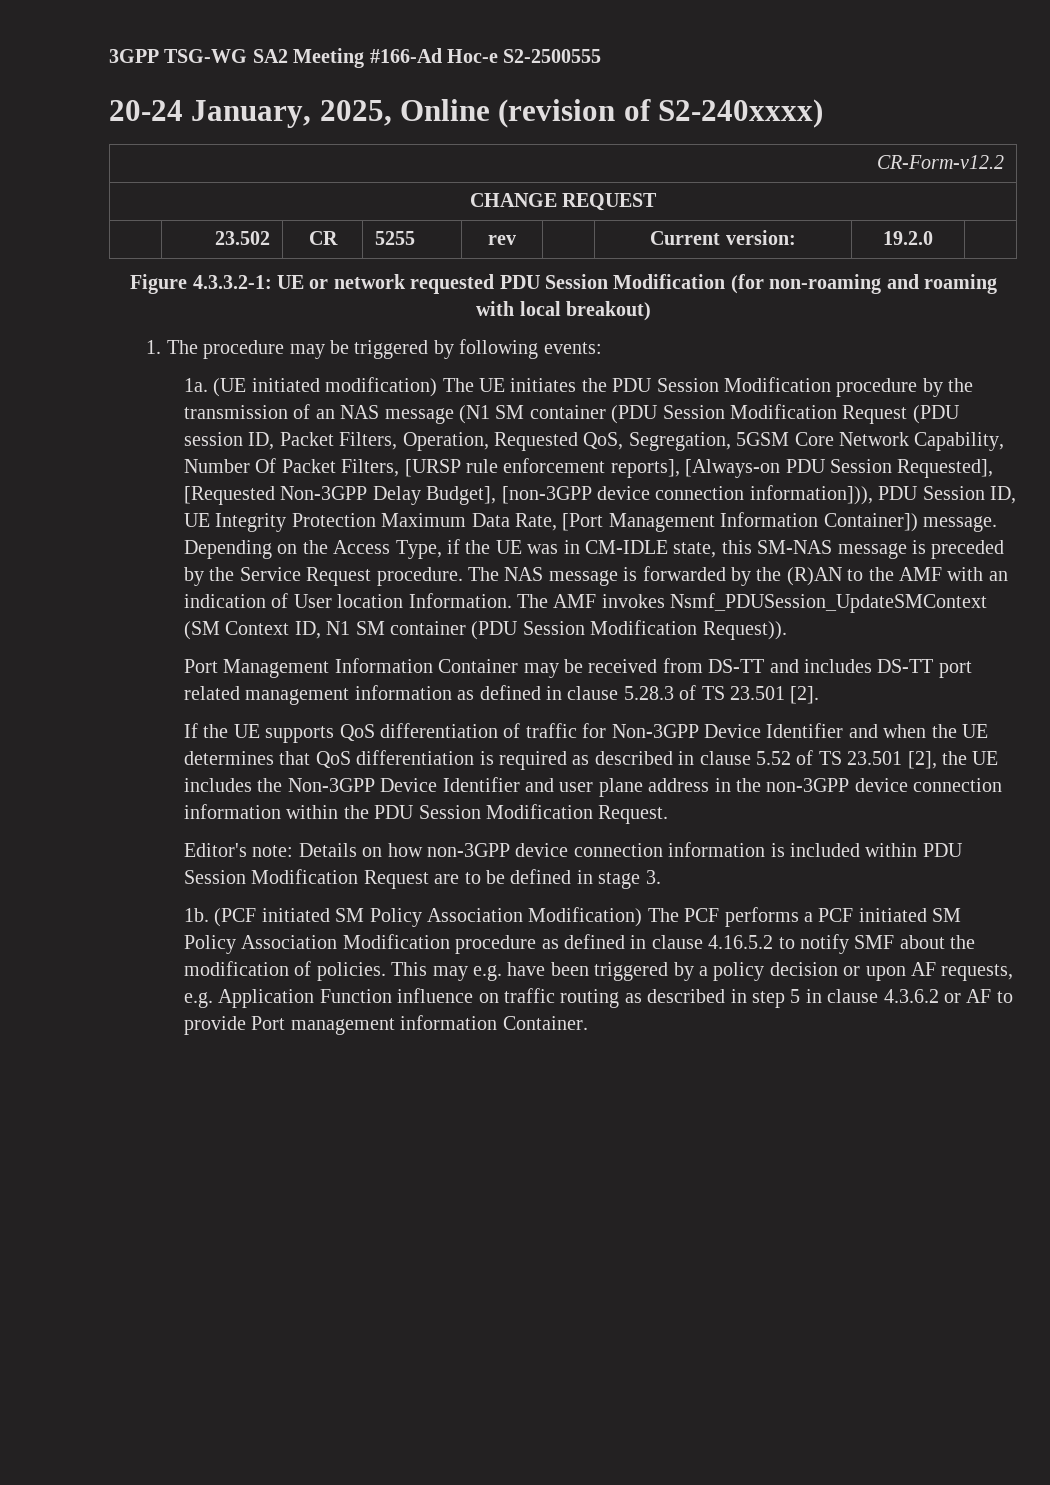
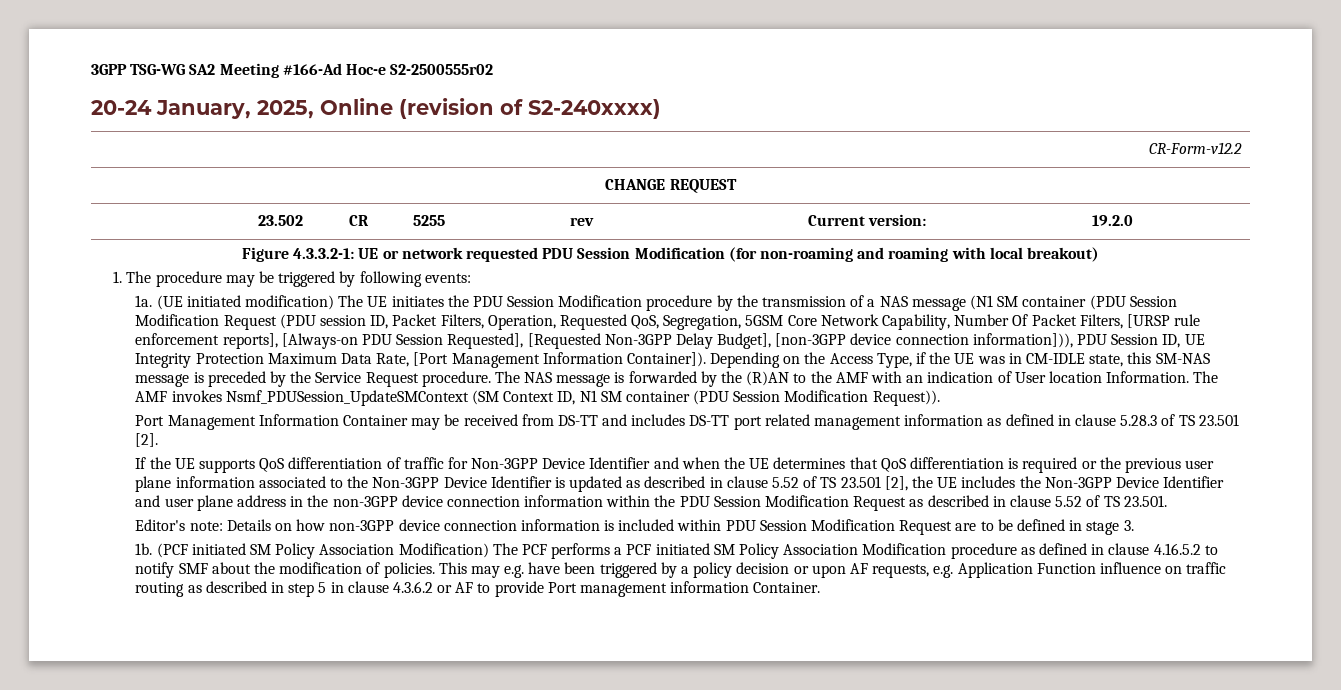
- 3GPP TSG-WG SA2 Meeting #166-Ad Hoc-e S2-2500555
+ 3GPP TSG-WG SA2 Meeting #166-Ad Hoc-e S2-2500555r02
- (UE initiated modification) The UE initiates the PDU Session Modification procedure by the transmission of an NAS message (N1 SM container (PDU Session Modification Request (PDU session ID, Packet Filters, Operation, Requested QoS, Segregation, 5GSM Core Network Capability, Number Of Packet Filters, [URSP rule enforcement reports], [Always-on PDU Session Requested], [Requested Non-3GPP Delay Budget], [non-3GPP device connection information])), PDU Session ID, UE Integrity Protection Maximum Data Rate, [Port Management Information Container]) message.
+ (UE initiated modification) The UE initiates the PDU Session Modification procedure by the transmission of a NAS message (N1 SM container (PDU Session Modification Request (PDU session ID, Packet Filters, Operation, Requested QoS, Segregation, 5GSM Core Network Capability, Number Of Packet Filters, [URSP rule enforcement reports], [Always-on PDU Session Requested], [Requested Non-3GPP Delay Budget], [non-3GPP device connection information])), PDU Session ID, UE Integrity Protection Maximum Data Rate, [Port Management Information Container]).
- If the UE supports QoS differentiation of traffic for Non-3GPP Device Identifier and when the UE determines that QoS differentiation is required as described in clause 5.52 of TS 23.501 [2], the UE includes the Non-3GPP Device Identifier and user plane address in the non-3GPP device connection information within the PDU Session Modification Request.
+ If the UE supports QoS differentiation of traffic for Non-3GPP Device Identifier and when the UE determines that QoS differentiation is required or the previous user plane information associated to the Non-3GPP Device Identifier is updated as described in clause 5.52 of TS 23.501 [2], the UE includes the Non-3GPP Device Identifier and user plane address in the non-3GPP device connection information within the PDU Session Modification Request as described in clause 5.52 of TS 23.501.

